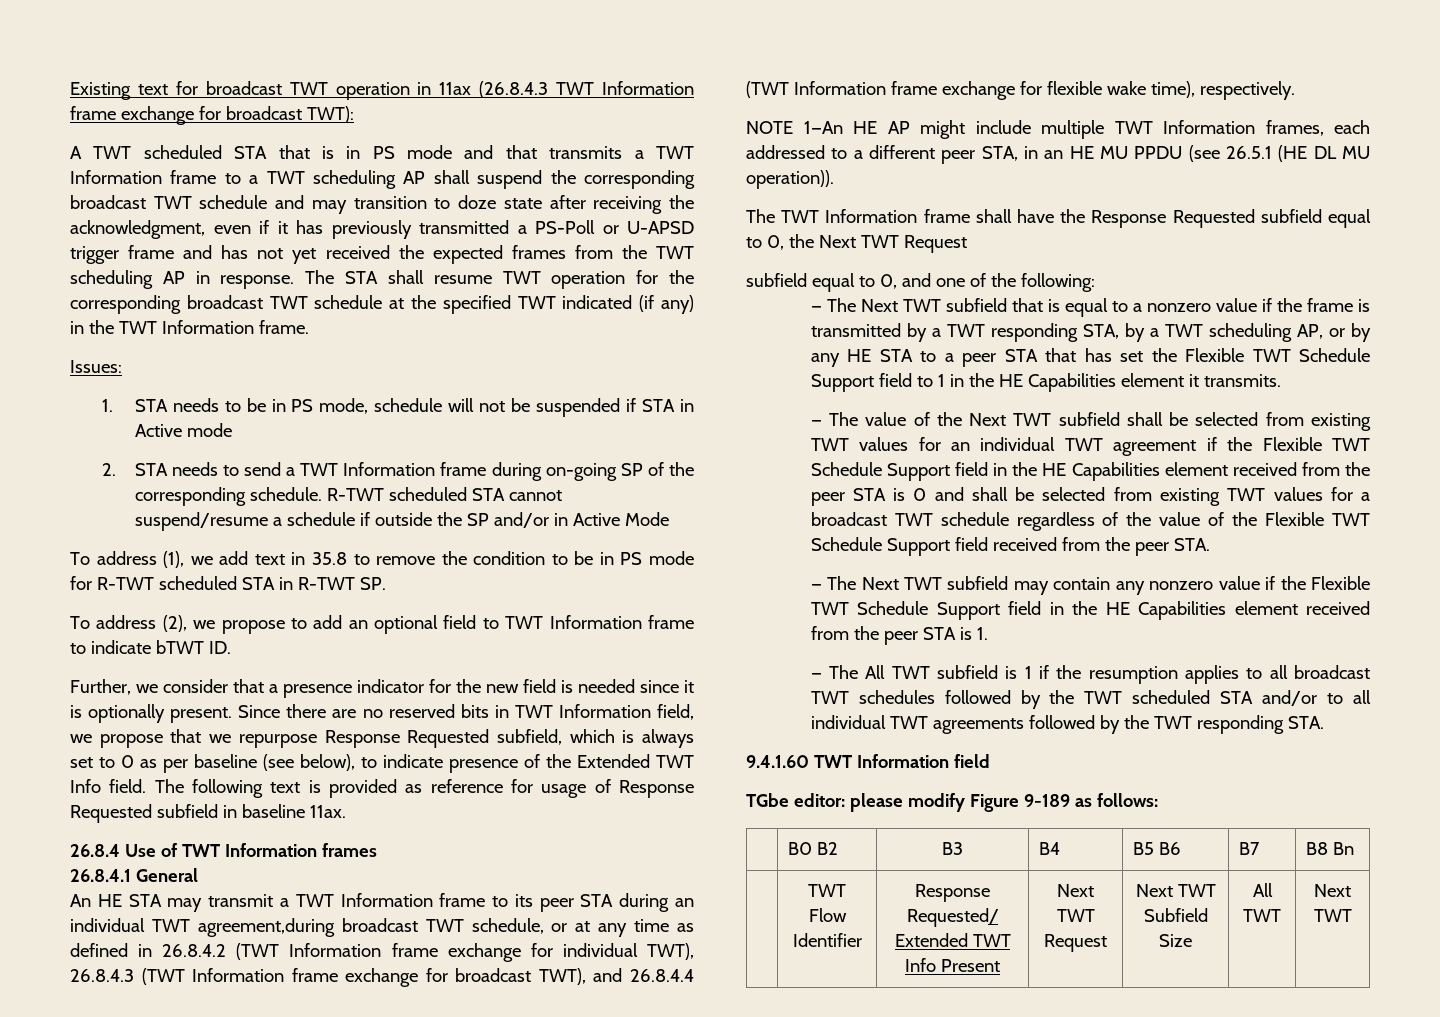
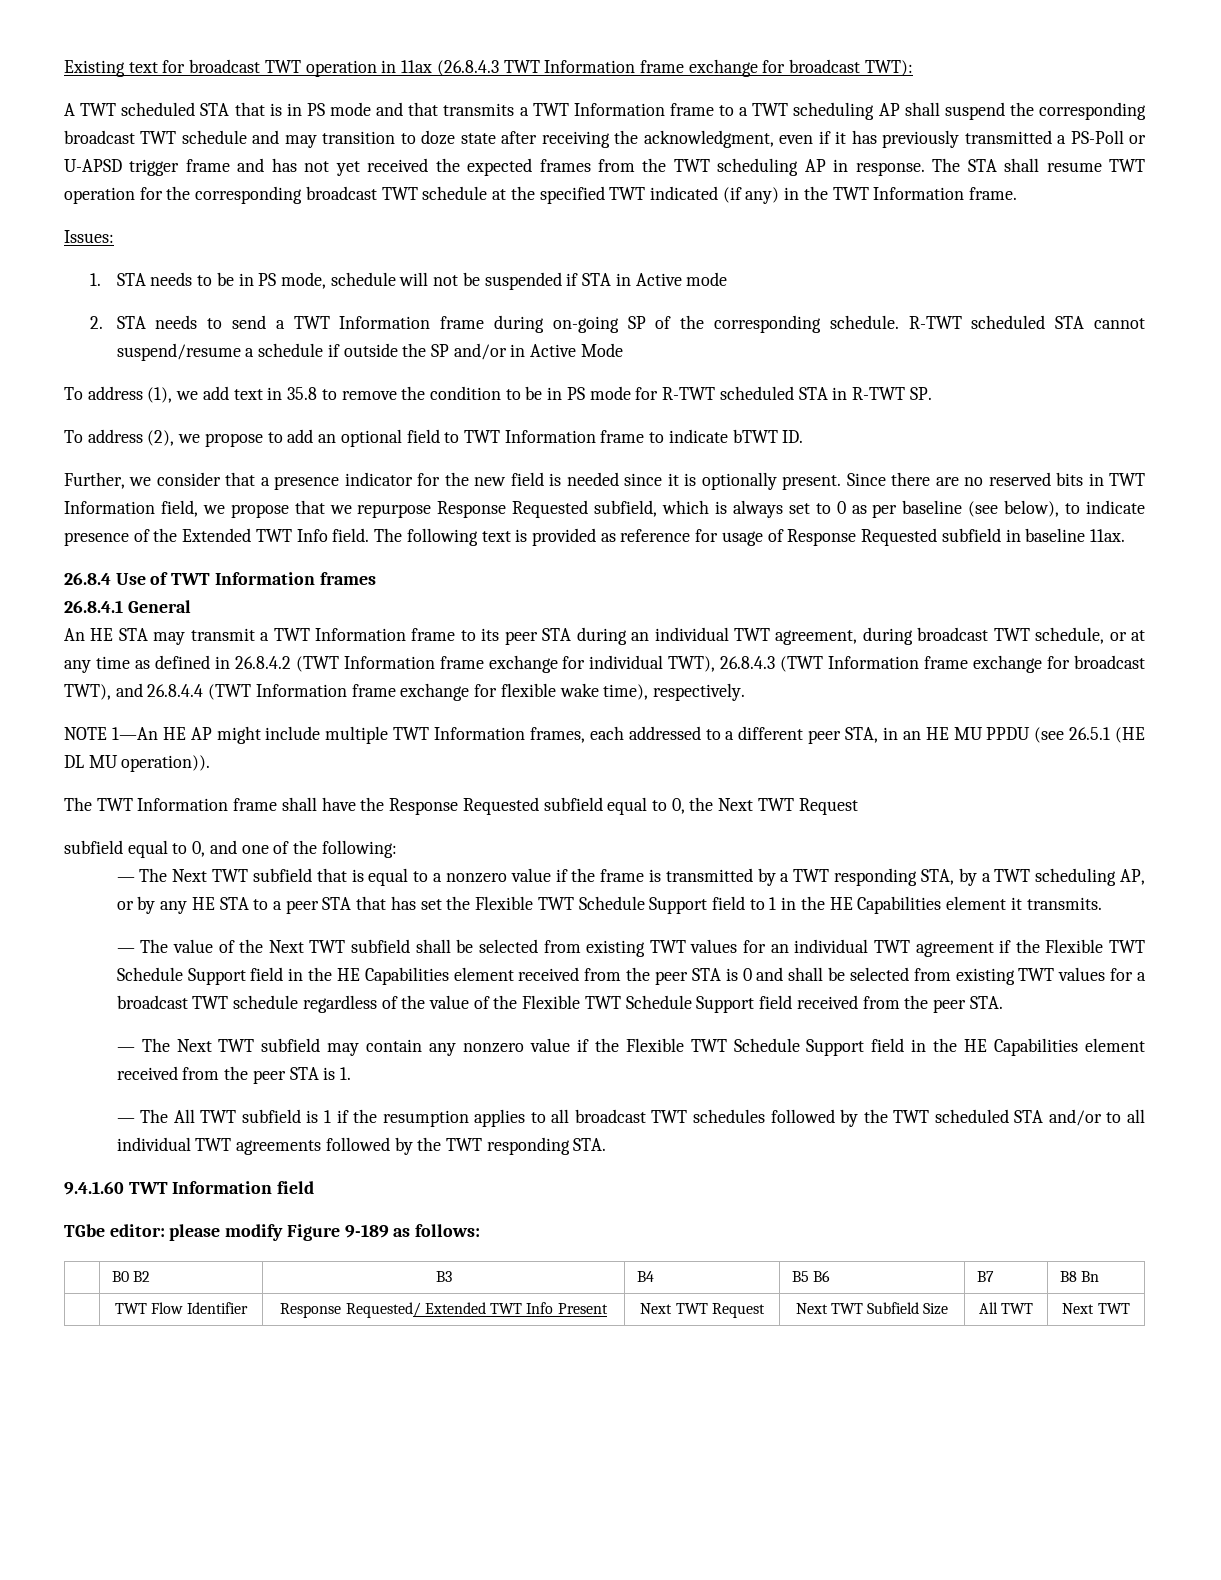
- An HE STA may transmit a TWT Information frame to its peer STA during an individual TWT agreement,during broadcast TWT schedule, or at any time as defined in 26.8.4.2 (TWT Information frame exchange for individual TWT), 26.8.4.3 (TWT Information frame exchange for broadcast TWT), and 26.8.4.4 (TWT Information frame exchange for flexible wake time), respectively.
+ An HE STA may transmit a TWT Information frame to its peer STA during an individual TWT agreement, during broadcast TWT schedule, or at any time as defined in 26.8.4.2 (TWT Information frame exchange for individual TWT), 26.8.4.3 (TWT Information frame exchange for broadcast TWT), and 26.8.4.4 (TWT Information frame exchange for flexible wake time), respectively.

